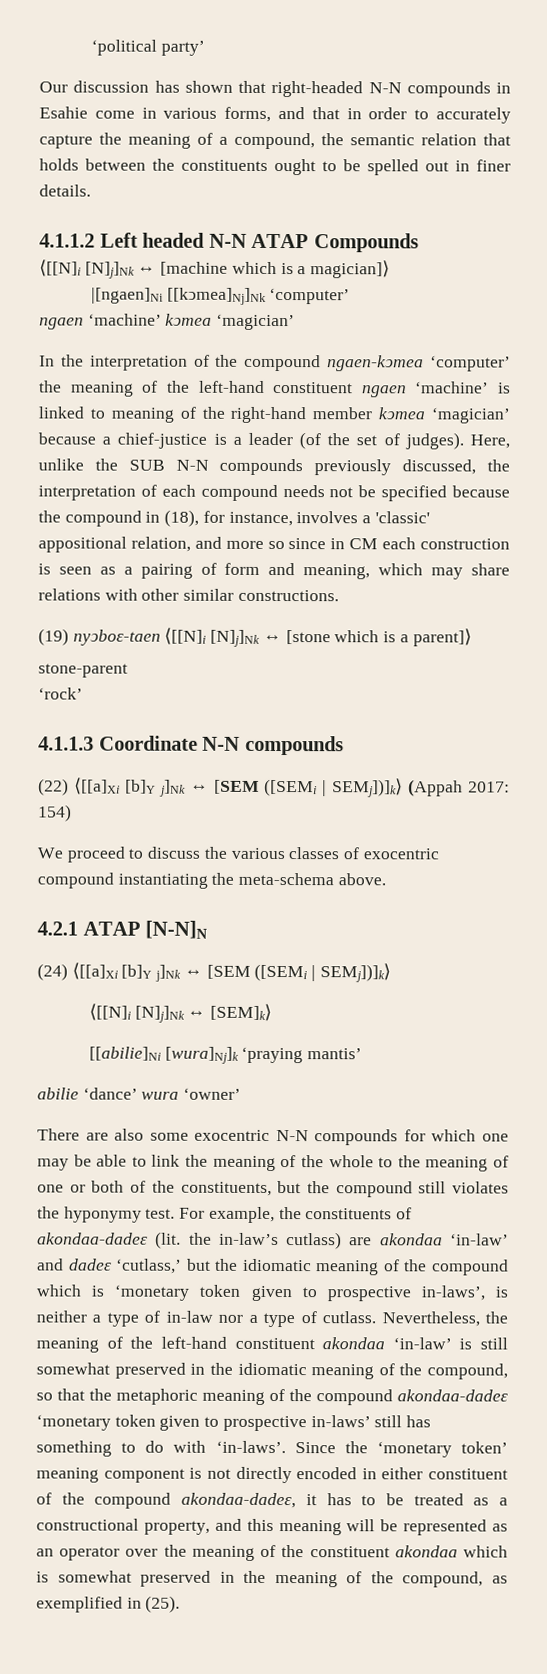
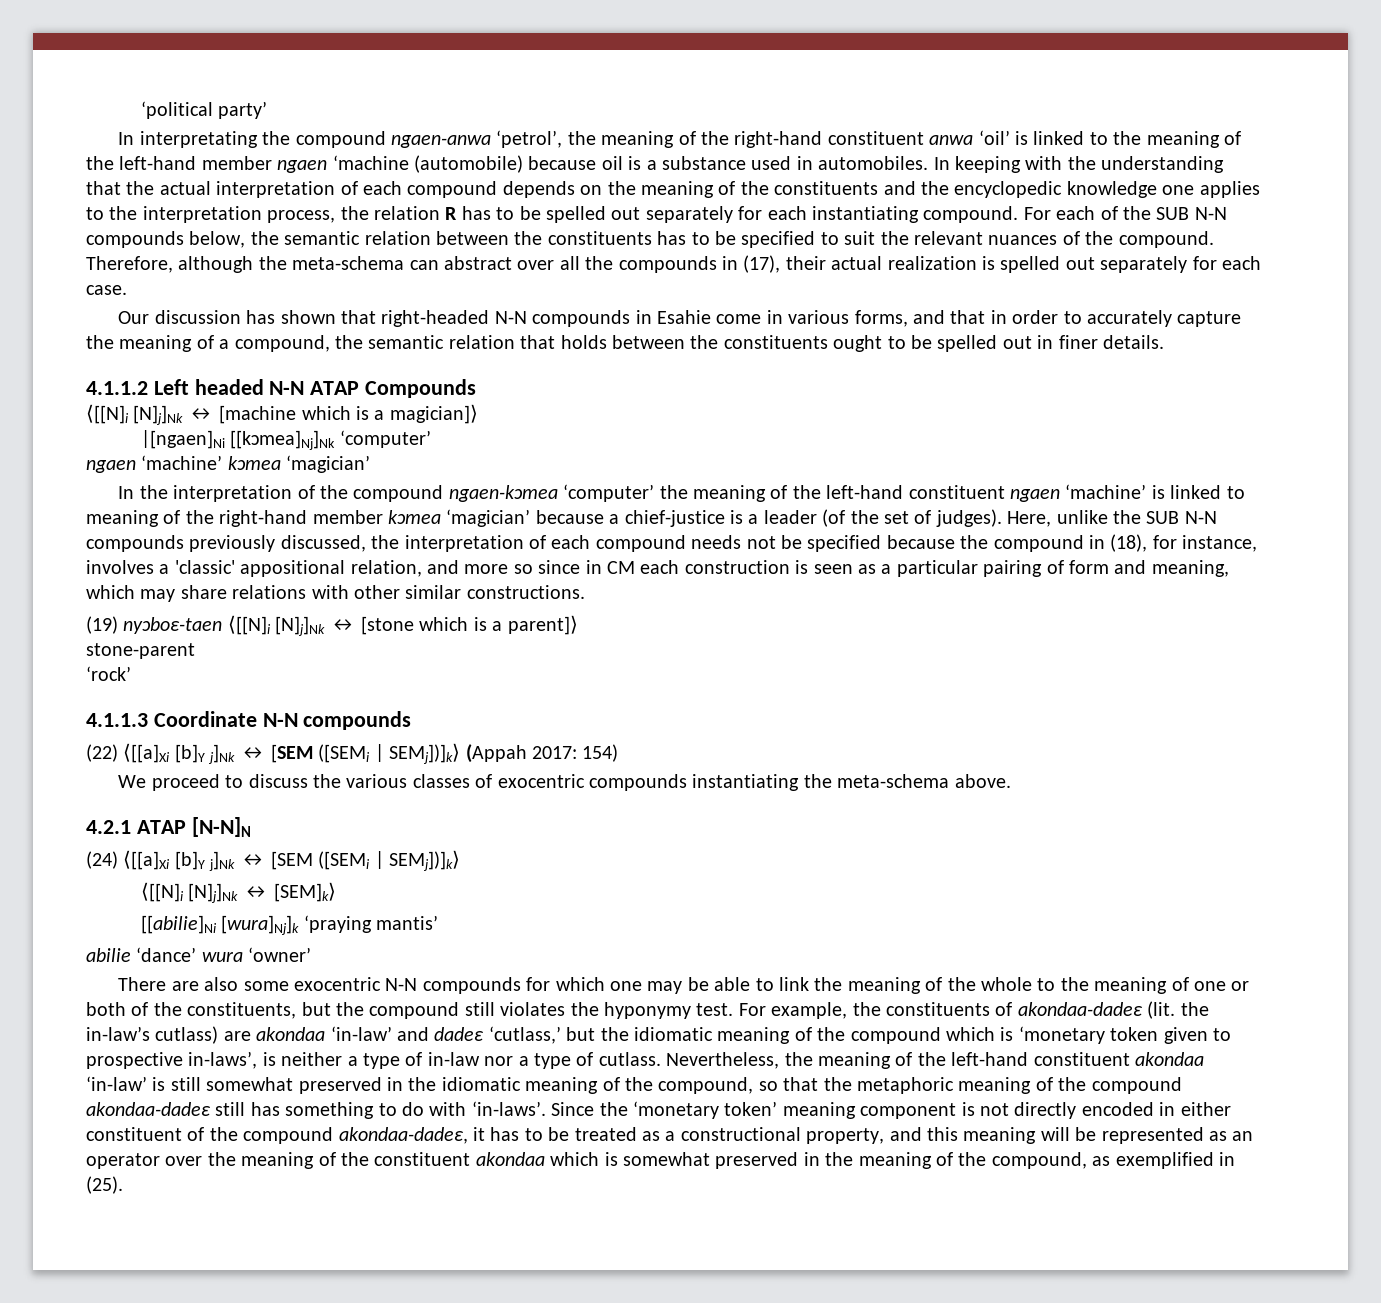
+ In interpretating the compound ngaen-anwa ‘petrol’, the meaning of the right-hand constituent anwa ‘oil’ is linked to the meaning of the left-hand member ngaen ‘machine (automobile) because oil is a substance used in automobiles. In keeping with the understanding that the actual interpretation of each compound depends on the meaning of the constituents and the encyclopedic knowledge one applies to the interpretation process, the relation R has to be spelled out separately for each instantiating compound. For each of the SUB N-N compounds below, the semantic relation between the constituents has to be specified to suit the relevant nuances of the compound. Therefore, although the meta-schema can abstract over all the compounds in (17), their actual realization is spelled out separately for each case.
- Here, unlike the SUB N-N compounds previously discussed, the interpretation of each compound needs not be specified because the compound in (18), for instance, involves a 'classic' appositional relation, and more so since in CM each construction is seen as a pairing of form and meaning, which may share relations with other similar constructions.
+ Here, unlike the SUB N-N compounds previously discussed, the interpretation of each compound needs not be specified because the compound in (18), for instance, involves a 'classic' appositional relation, and more so since in CM each construction is seen as a particular pairing of form and meaning, which may share relations with other similar constructions.
- We proceed to discuss the various classes of exocentric compound instantiating the meta-schema above.
+ We proceed to discuss the various classes of exocentric compounds instantiating the meta-schema above.
- Nevertheless, the meaning of the left-hand constituent akondaa ‘in-law’ is still somewhat preserved in the idiomatic meaning of the compound, so that the metaphoric meaning of the compound akondaa-dadeɛ ‘monetary token given to prospective in-laws’ still has something to do with ‘in-laws’.
+ Nevertheless, the meaning of the left-hand constituent akondaa ‘in-law’ is still somewhat preserved in the idiomatic meaning of the compound, so that the metaphoric meaning of the compound akondaa-dadeɛ still has something to do with ‘in-laws’.

